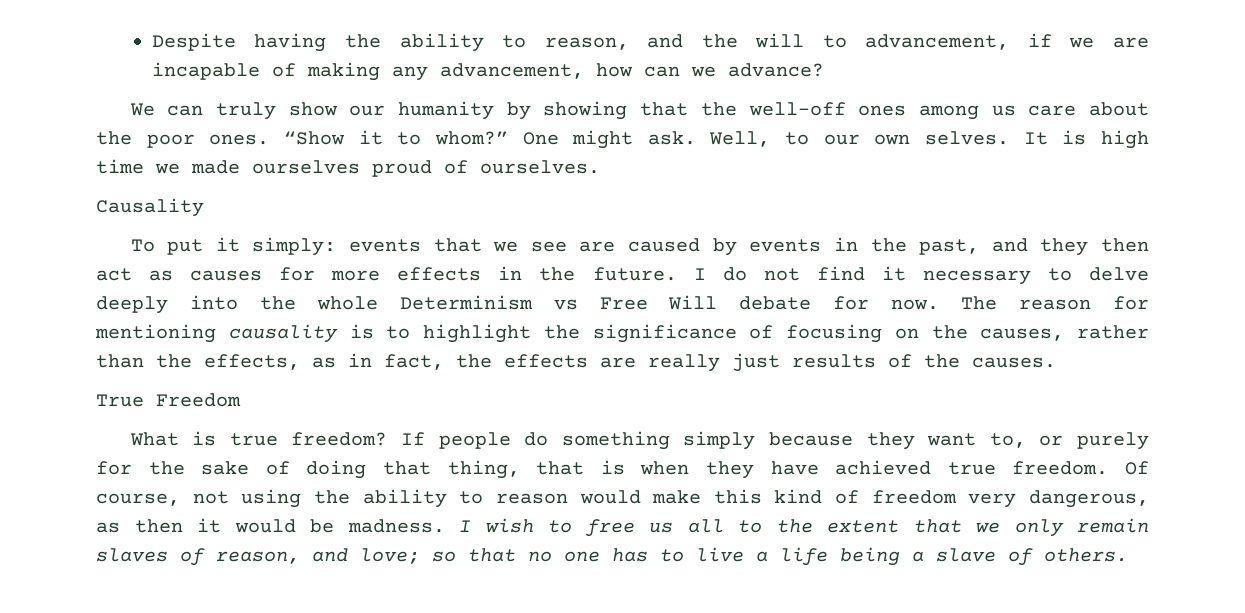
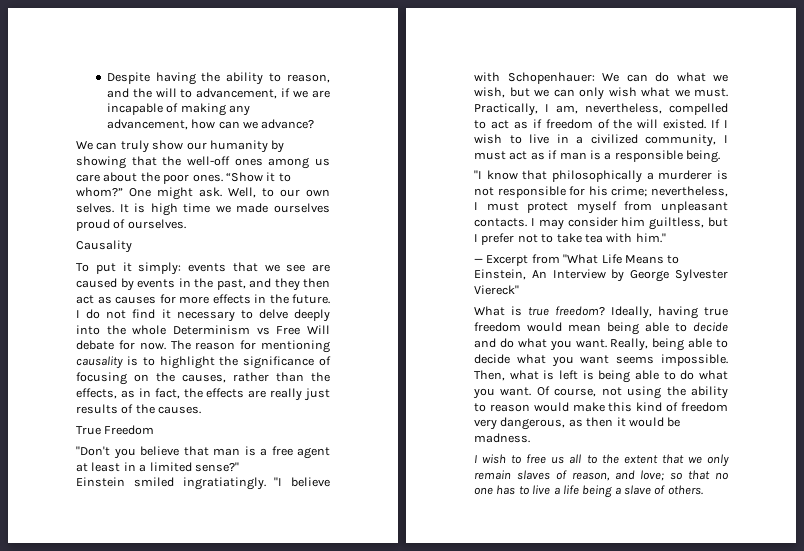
- What is true freedom? If people do something simply because they want to, or purely for the sake of doing that thing, that is when they have achieved true freedom.
+ "Don't you believe that man is a free agent at least in a limited sense?"
+ Einstein smiled ingratiatingly. "I believe with Schopenhauer: We can do what we wish, but we can only wish what we must. Practically, I am, nevertheless, compelled to act as if freedom of the will existed. If I wish to live in a civilized community, I must act as if man is a responsible being.
+ "I know that philosophically a murderer is not responsible for his crime; nevertheless, I must protect myself from unpleasant contacts. I may consider him guiltless, but I prefer not to take tea with him."
+ — Excerpt from "What Life Means to Einstein, An Interview by George Sylvester Viereck"
+ What is true freedom? Ideally, having true freedom would mean being able to decide and do what you want. Really, being able to decide what you want seems impossible. Then, what is left is being able to do what you want.
- Of course, not using the ability to reason would make this kind of freedom very dangerous, as then it would be madness. I wish to free us all to the extent that we only remain slaves of reason, and love; so that no one has to live a life being a slave of others.
+ Of course, not using the ability to reason would make this kind of freedom very dangerous, as then it would be madness.
+ I wish to free us all to the extent that we only remain slaves of reason, and love; so that no one has to live a life being a slave of others.

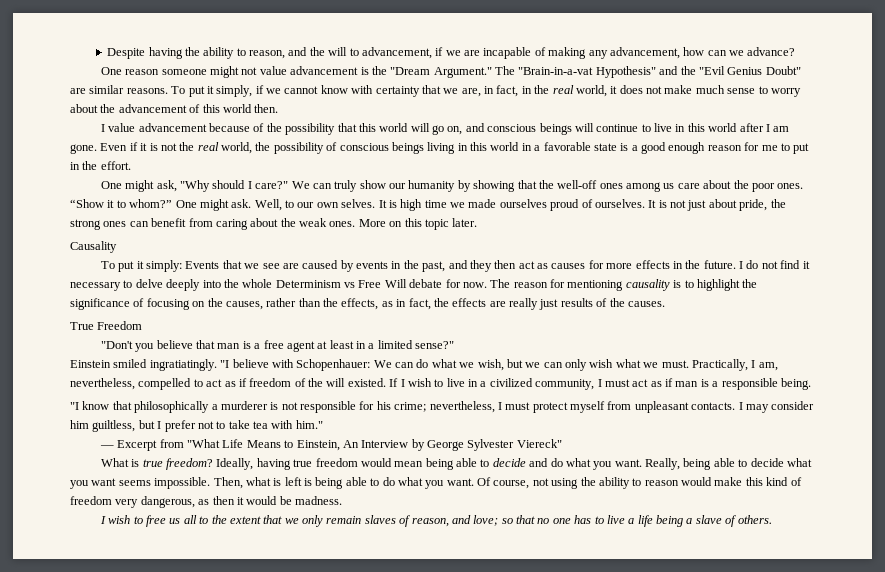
+ One reason someone might not value advancement is the "Dream Argument." The "Brain-in-a-vat Hypothesis" and the "Evil Genius Doubt" are similar reasons. To put it simply, if we cannot know with certainty that we are, in fact, in the real world, it does not make much sense to worry about the advancement of this world then.
+ I value advancement because of the possibility that this world will go on, and conscious beings will continue to live in this world after I am gone. Even if it is not the real world, the possibility of conscious beings living in this world in a favorable state is a good enough reason for me to put in the effort.
+ One might ask, "Why should I care?"
+ It is not just about pride, the strong ones can benefit from caring about the weak ones. More on this topic later.
- To put it simply: events that we see are caused by events in the past, and they then act as causes for more effects in the future.
+ To put it simply: Events that we see are caused by events in the past, and they then act as causes for more effects in the future.

